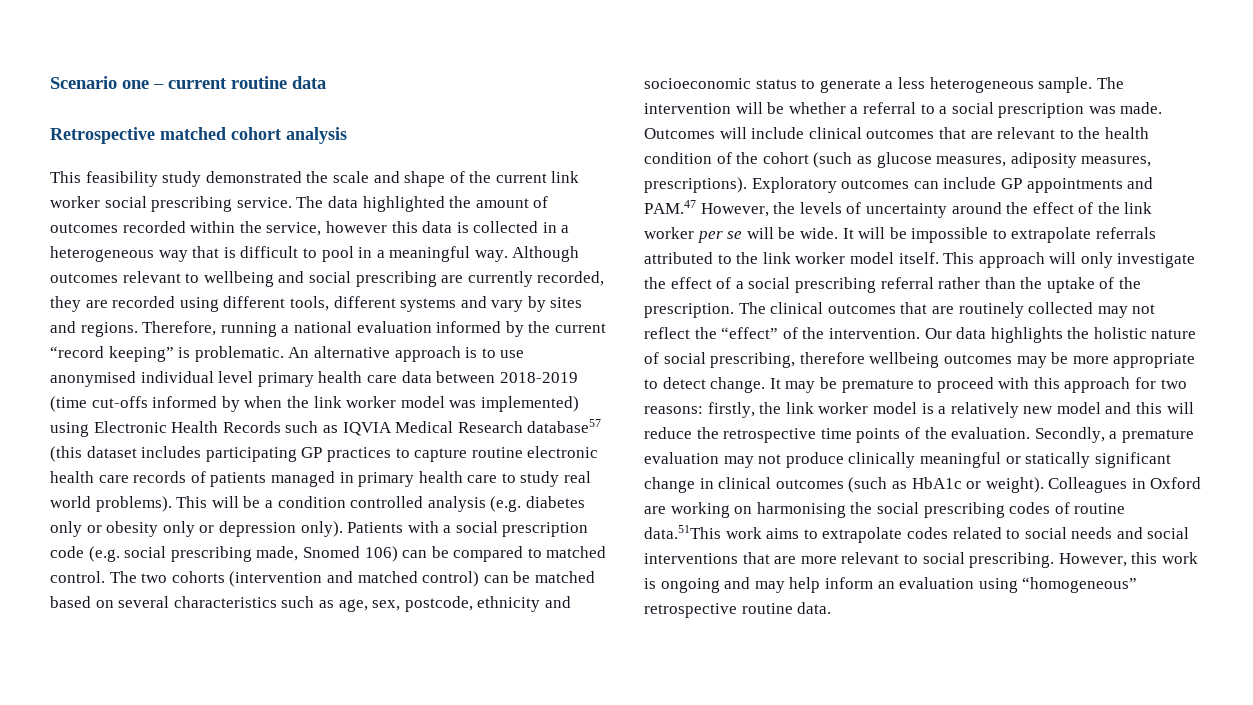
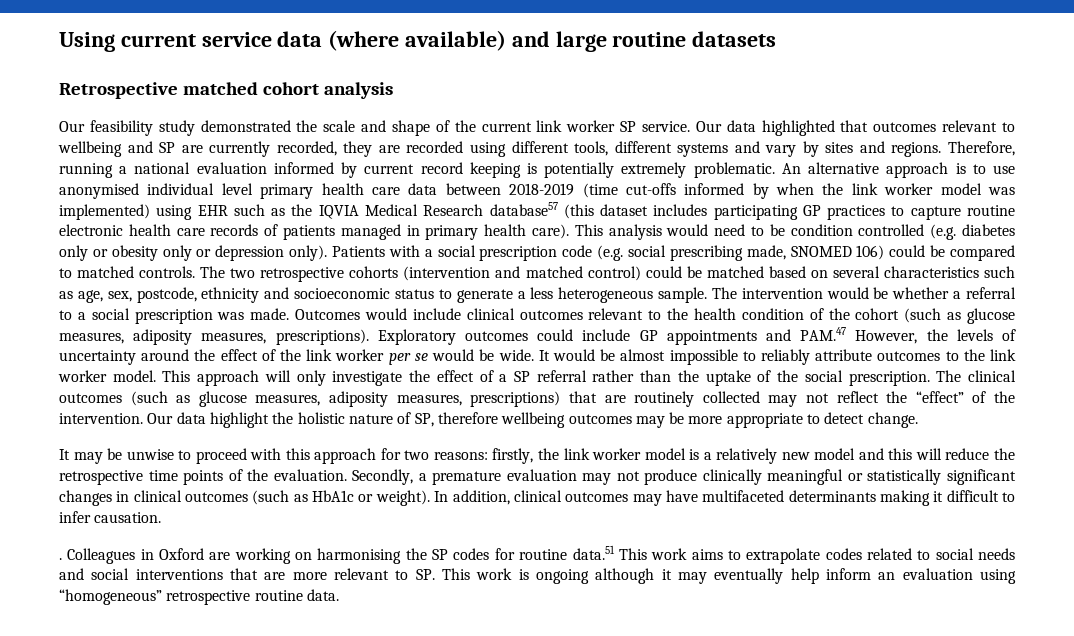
- Scenario one – current routine data
+ Using current service data (where available) and large routine datasets
- This feasibility study demonstrated the scale and shape of the current link worker social prescribing service. The data highlighted the amount of outcomes recorded within the service, however this data is collected in a heterogeneous way that is difficult to pool in a meaningful way. Although outcomes relevant to wellbeing and social prescribing are currently recorded, they are recorded using different tools, different systems and vary by sites and regions.
+ Our feasibility study demonstrated the scale and shape of the current link worker SP service. Our data highlighted that outcomes relevant to wellbeing and SP are currently recorded, they are recorded using different tools, different systems and vary by sites and regions.
- Therefore, running a national evaluation informed by the current “record keeping” is problematic.
+ Therefore, running a national evaluation informed by current record keeping is potentially extremely problematic.
- An alternative approach is to use anonymised individual level primary health care data between 2018-2019 (time cut-offs informed by when the link worker model was implemented) using Electronic Health Records such as IQVIA Medical Research database57 (this dataset includes participating GP practices to capture routine electronic health care records of patients managed in primary health care to study real world problems). This will be a condition controlled analysis (e.g. diabetes only or obesity only or depression only).
+ An alternative approach is to use anonymised individual level primary health care data between 2018-2019 (time cut-offs informed by when the link worker model was implemented) using EHR such as the IQVIA Medical Research database57 (this dataset includes participating GP practices to capture routine electronic health care records of patients managed in primary health care). This analysis would need to be condition controlled (e.g. diabetes only or obesity only or depression only).
- Patients with a social prescription code (e.g. social prescribing made, Snomed 106) can be compared to matched control.
+ Patients with a social prescription code (e.g. social prescribing made, SNOMED 106) could be compared to matched controls.
- The two cohorts (intervention and matched control) can be matched based on several characteristics such as age, sex, postcode, ethnicity and socioeconomic status to generate a less heterogeneous sample.
+ The two retrospective cohorts (intervention and matched control) could be matched based on several characteristics such as age, sex, postcode, ethnicity and socioeconomic status to generate a less heterogeneous sample.
- The intervention will be whether a referral to a social prescription was made.
+ The intervention would be whether a referral to a social prescription was made.
- Outcomes will include clinical outcomes that are relevant to the health condition of the cohort (such as glucose measures, adiposity measures, prescriptions).
+ Outcomes would include clinical outcomes relevant to the health condition of the cohort (such as glucose measures, adiposity measures, prescriptions).
- Exploratory outcomes can include GP appointments and PAM.47 However, the levels of uncertainty around the effect of the link worker per se will be wide.
+ Exploratory outcomes could include GP appointments and PAM.47 However, the levels of uncertainty around the effect of the link worker per se would be wide.
- It will be impossible to extrapolate referrals attributed to the link worker model itself.
+ It would be almost impossible to reliably attribute outcomes to the link worker model.
- This approach will only investigate the effect of a social prescribing referral rather than the uptake of the prescription.
+ This approach will only investigate the effect of a SP referral rather than the uptake of the social prescription.
- The clinical outcomes that are routinely collected may not reflect the “effect” of the intervention.
+ The clinical outcomes (such as glucose measures, adiposity measures, prescriptions) that are routinely collected may not reflect the “effect” of the intervention.
- Our data highlights the holistic nature of social prescribing, therefore wellbeing outcomes may be more appropriate to detect change. It may be premature to proceed with this approach for two reasons: firstly, the link worker model is a relatively new model and this will reduce the retrospective time points of the evaluation.
+ Our data highlight the holistic nature of SP, therefore wellbeing outcomes may be more appropriate to detect change.
+ It may be unwise to proceed with this approach for two reasons: firstly, the link worker model is a relatively new model and this will reduce the retrospective time points of the evaluation.
- Secondly, a premature evaluation may not produce clinically meaningful or statically significant change in clinical outcomes (such as HbA1c or weight).
+ Secondly, a premature evaluation may not produce clinically meaningful or statistically significant changes in clinical outcomes (such as HbA1c or weight).
+ In addition, clinical outcomes may have multifaceted determinants making it difficult to infer causation.
+ .
- Colleagues in Oxford are working on harmonising the social prescribing codes of routine data.51This work aims to extrapolate codes related to social needs and social interventions that are more relevant to social prescribing. However, this work is ongoing and may help inform an evaluation using “homogeneous” retrospective routine data.
+ Colleagues in Oxford are working on harmonising the SP codes for routine data.51 This work aims to extrapolate codes related to social needs and social interventions that are more relevant to SP. This work is ongoing although it may eventually help inform an evaluation using “homogeneous” retrospective routine data.

